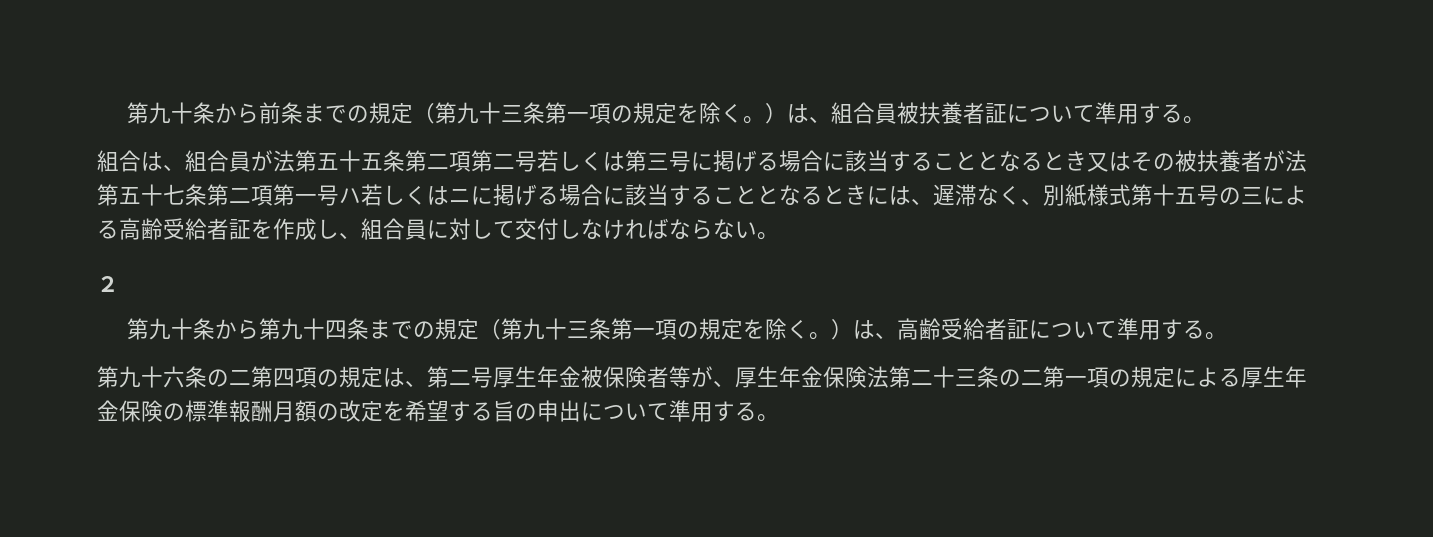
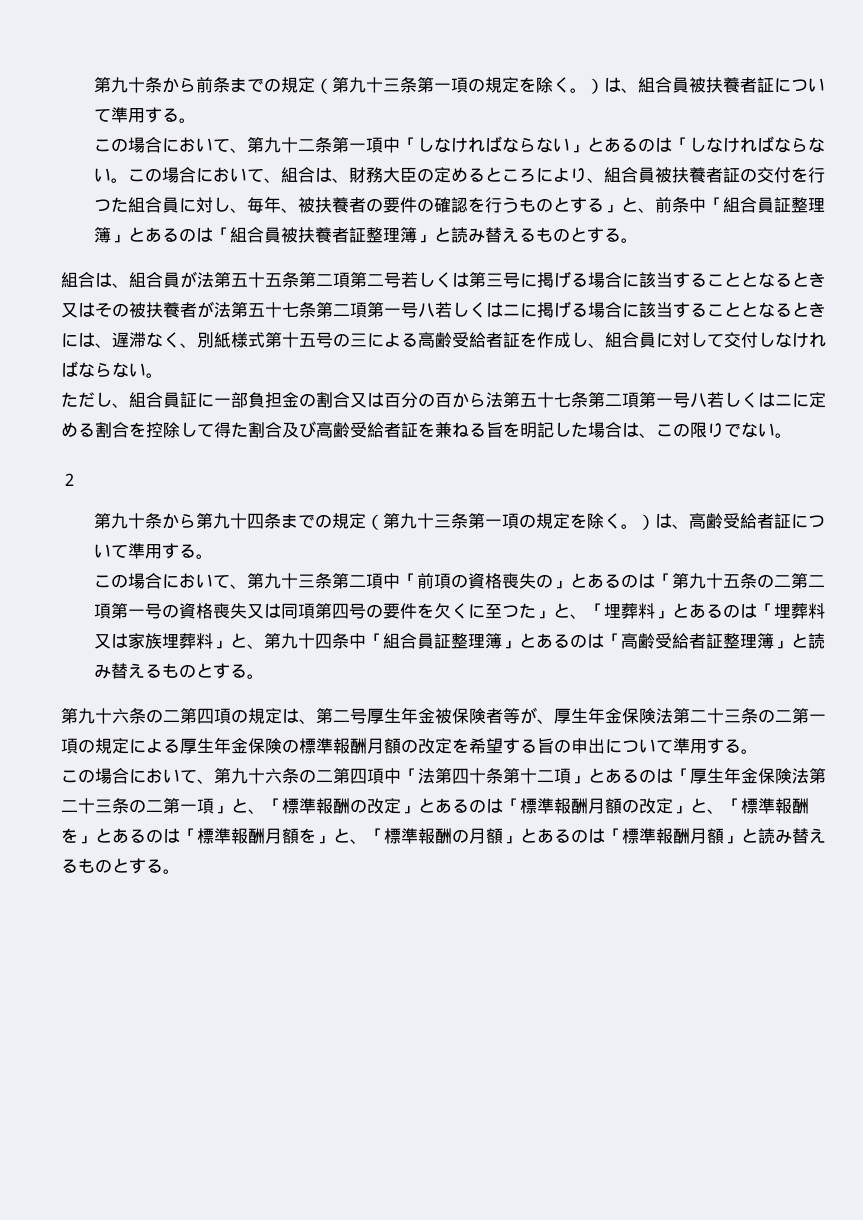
+ この場合において、第九十二条第一項中「しなければならない」とあるのは「しなければならない。この場合において、組合は、財務大臣の定めるところにより、組合員被扶養者証の交付を行つた組合員に対し、毎年、被扶養者の要件の確認を行うものとする」と、前条中「組合員証整理簿」とあるのは「組合員被扶養者証整理簿」と読み替えるものとする。
+ ただし、組合員証に一部負担金の割合又は百分の百から法第五十七条第二項第一号ハ若しくはニに定める割合を控除して得た割合及び高齢受給者証を兼ねる旨を明記した場合は、この限りでない。
+ この場合において、第九十三条第二項中「前項の資格喪失の」とあるのは「第九十五条の二第二項第一号の資格喪失又は同項第四号の要件を欠くに至つた」と、「埋葬料」とあるのは「埋葬料又は家族埋葬料」と、第九十四条中「組合員証整理簿」とあるのは「高齢受給者証整理簿」と読み替えるものとする。
+ この場合において、第九十六条の二第四項中「法第四十条第十二項」とあるのは「厚生年金保険法第二十三条の二第一項」と、「標準報酬の改定」とあるのは「標準報酬月額の改定」と、「標準報酬を」とあるのは「標準報酬月額を」と、「標準報酬の月額」とあるのは「標準報酬月額」と読み替えるものとする。

